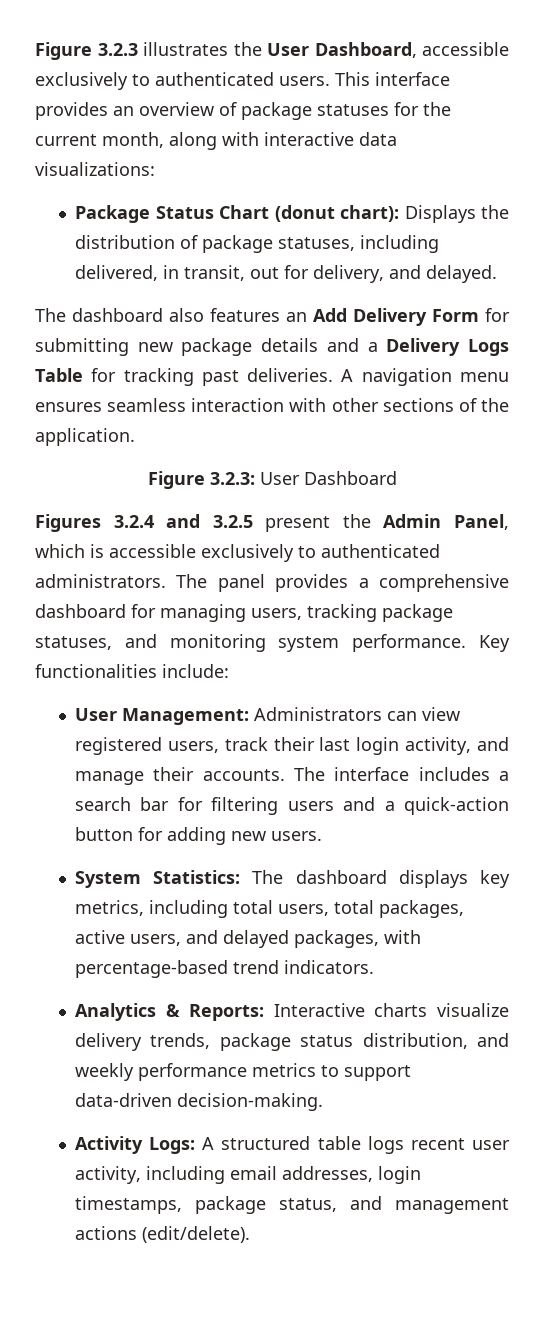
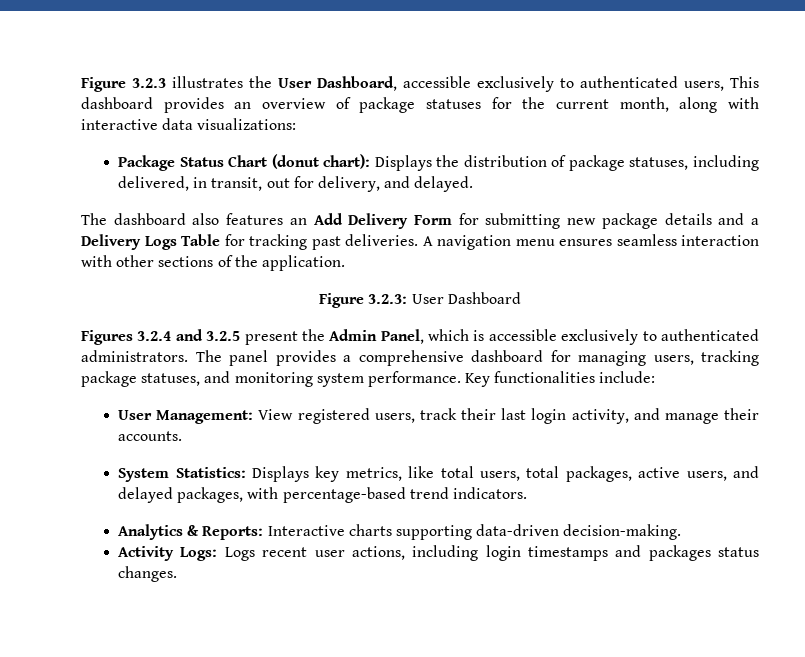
- Figure 3.2.3 illustrates the User Dashboard, accessible exclusively to authenticated users. This interface provides an overview of package statuses for the current month, along with interactive data visualizations:
+ Figure 3.2.3 illustrates the User Dashboard, accessible exclusively to authenticated users, This dashboard provides an overview of package statuses for the current month, along with interactive data visualizations:
- User Management: Administrators can view registered users, track their last login activity, and manage their accounts. The interface includes a search bar for filtering users and a quick-action button for adding new users.
+ User Management: View registered users, track their last login activity, and manage their accounts.
- System Statistics: The dashboard displays key metrics, including total users, total packages, active users, and delayed packages, with percentage-based trend indicators.
+ System Statistics: Displays key metrics, like total users, total packages, active users, and delayed packages, with percentage-based trend indicators.
- Analytics & Reports: Interactive charts visualize delivery trends, package status distribution, and weekly performance metrics to support data-driven decision-making.
- Activity Logs: A structured table logs recent user activity, including email addresses, login timestamps, package status, and management actions (edit/delete).
+ Analytics & Reports: Interactive charts supporting data-driven decision-making.
+ Activity Logs: Logs recent user actions, including login timestamps and packages status changes.

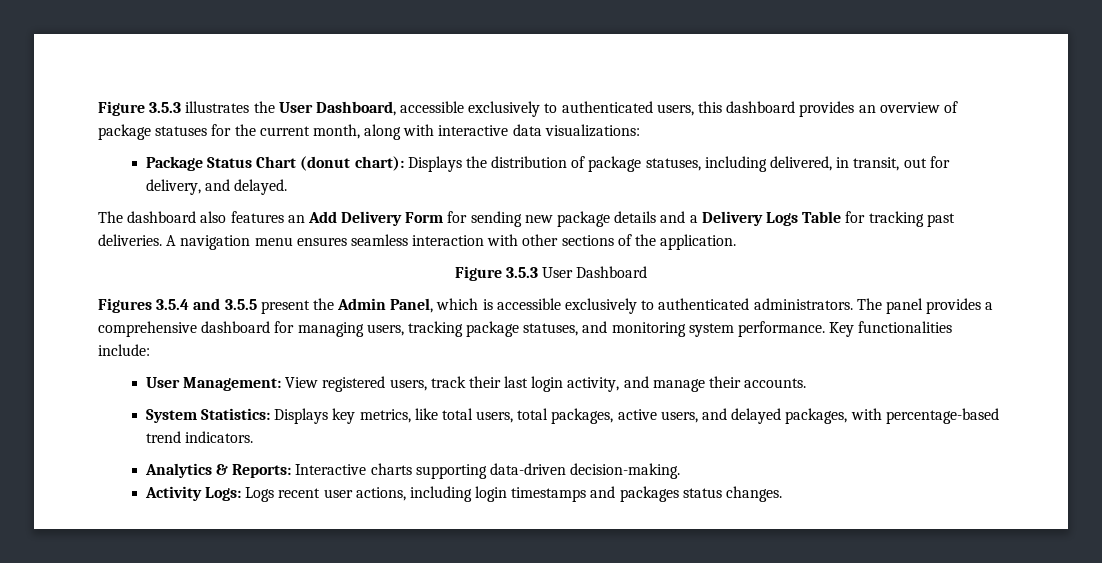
- Figure 3.2.3 illustrates the User Dashboard, accessible exclusively to authenticated users, This dashboard provides an overview of package statuses for the current month, along with interactive data visualizations:
+ Figure 3.5.3 illustrates the User Dashboard, accessible exclusively to authenticated users, this dashboard provides an overview of package statuses for the current month, along with interactive data visualizations:
- The dashboard also features an Add Delivery Form for submitting new package details and a Delivery Logs Table for tracking past deliveries.
+ The dashboard also features an Add Delivery Form for sending new package details and a Delivery Logs Table for tracking past deliveries.
- Figure 3.2.3: User Dashboard
+ Figure 3.5.3 User Dashboard
- Figures 3.2.4 and 3.2.5 present the Admin Panel, which is accessible exclusively to authenticated administrators.
+ Figures 3.5.4 and 3.5.5 present the Admin Panel, which is accessible exclusively to authenticated administrators.

